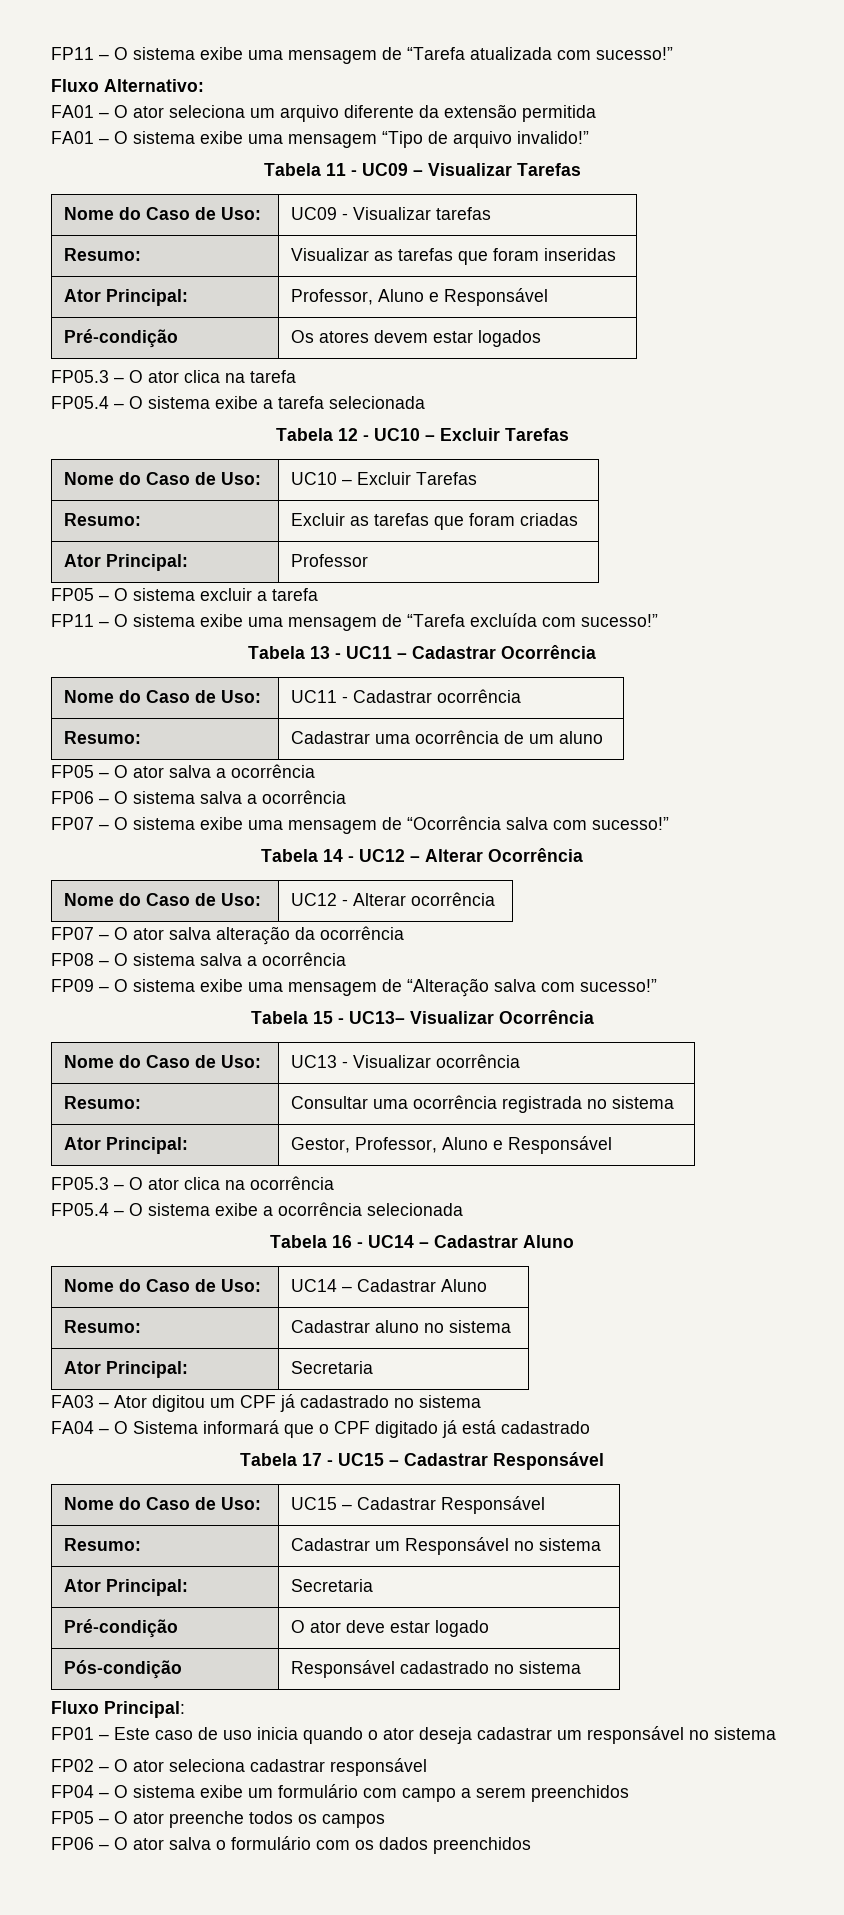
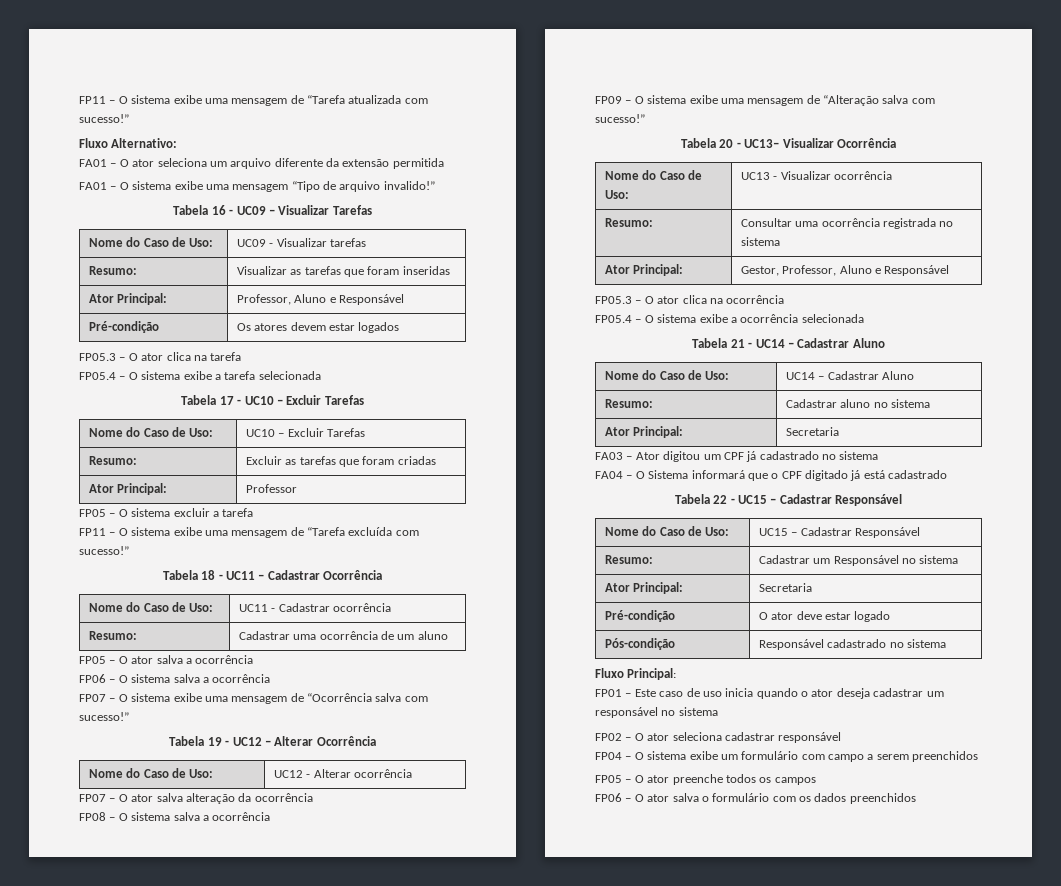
- Tabela 11 - UC09 – Visualizar Tarefas
+ Tabela 16 - UC09 – Visualizar Tarefas
- Tabela 12 - UC10 – Excluir Tarefas
+ Tabela 17 - UC10 – Excluir Tarefas
- Tabela 13 - UC11 – Cadastrar Ocorrência
+ Tabela 18 - UC11 – Cadastrar Ocorrência
- Tabela 14 - UC12 – Alterar Ocorrência
+ Tabela 19 - UC12 – Alterar Ocorrência
- Tabela 15 - UC13– Visualizar Ocorrência
+ Tabela 20 - UC13– Visualizar Ocorrência
- Tabela 16 - UC14 – Cadastrar Aluno
+ Tabela 21 - UC14 – Cadastrar Aluno
- Tabela 17 - UC15 – Cadastrar Responsável
+ Tabela 22 - UC15 – Cadastrar Responsável

